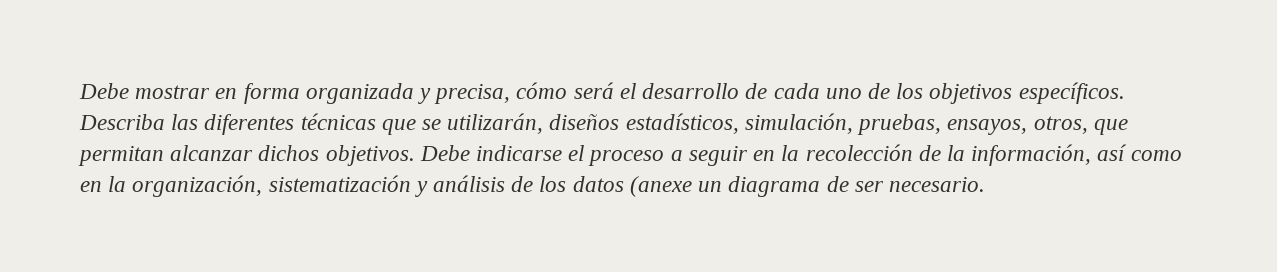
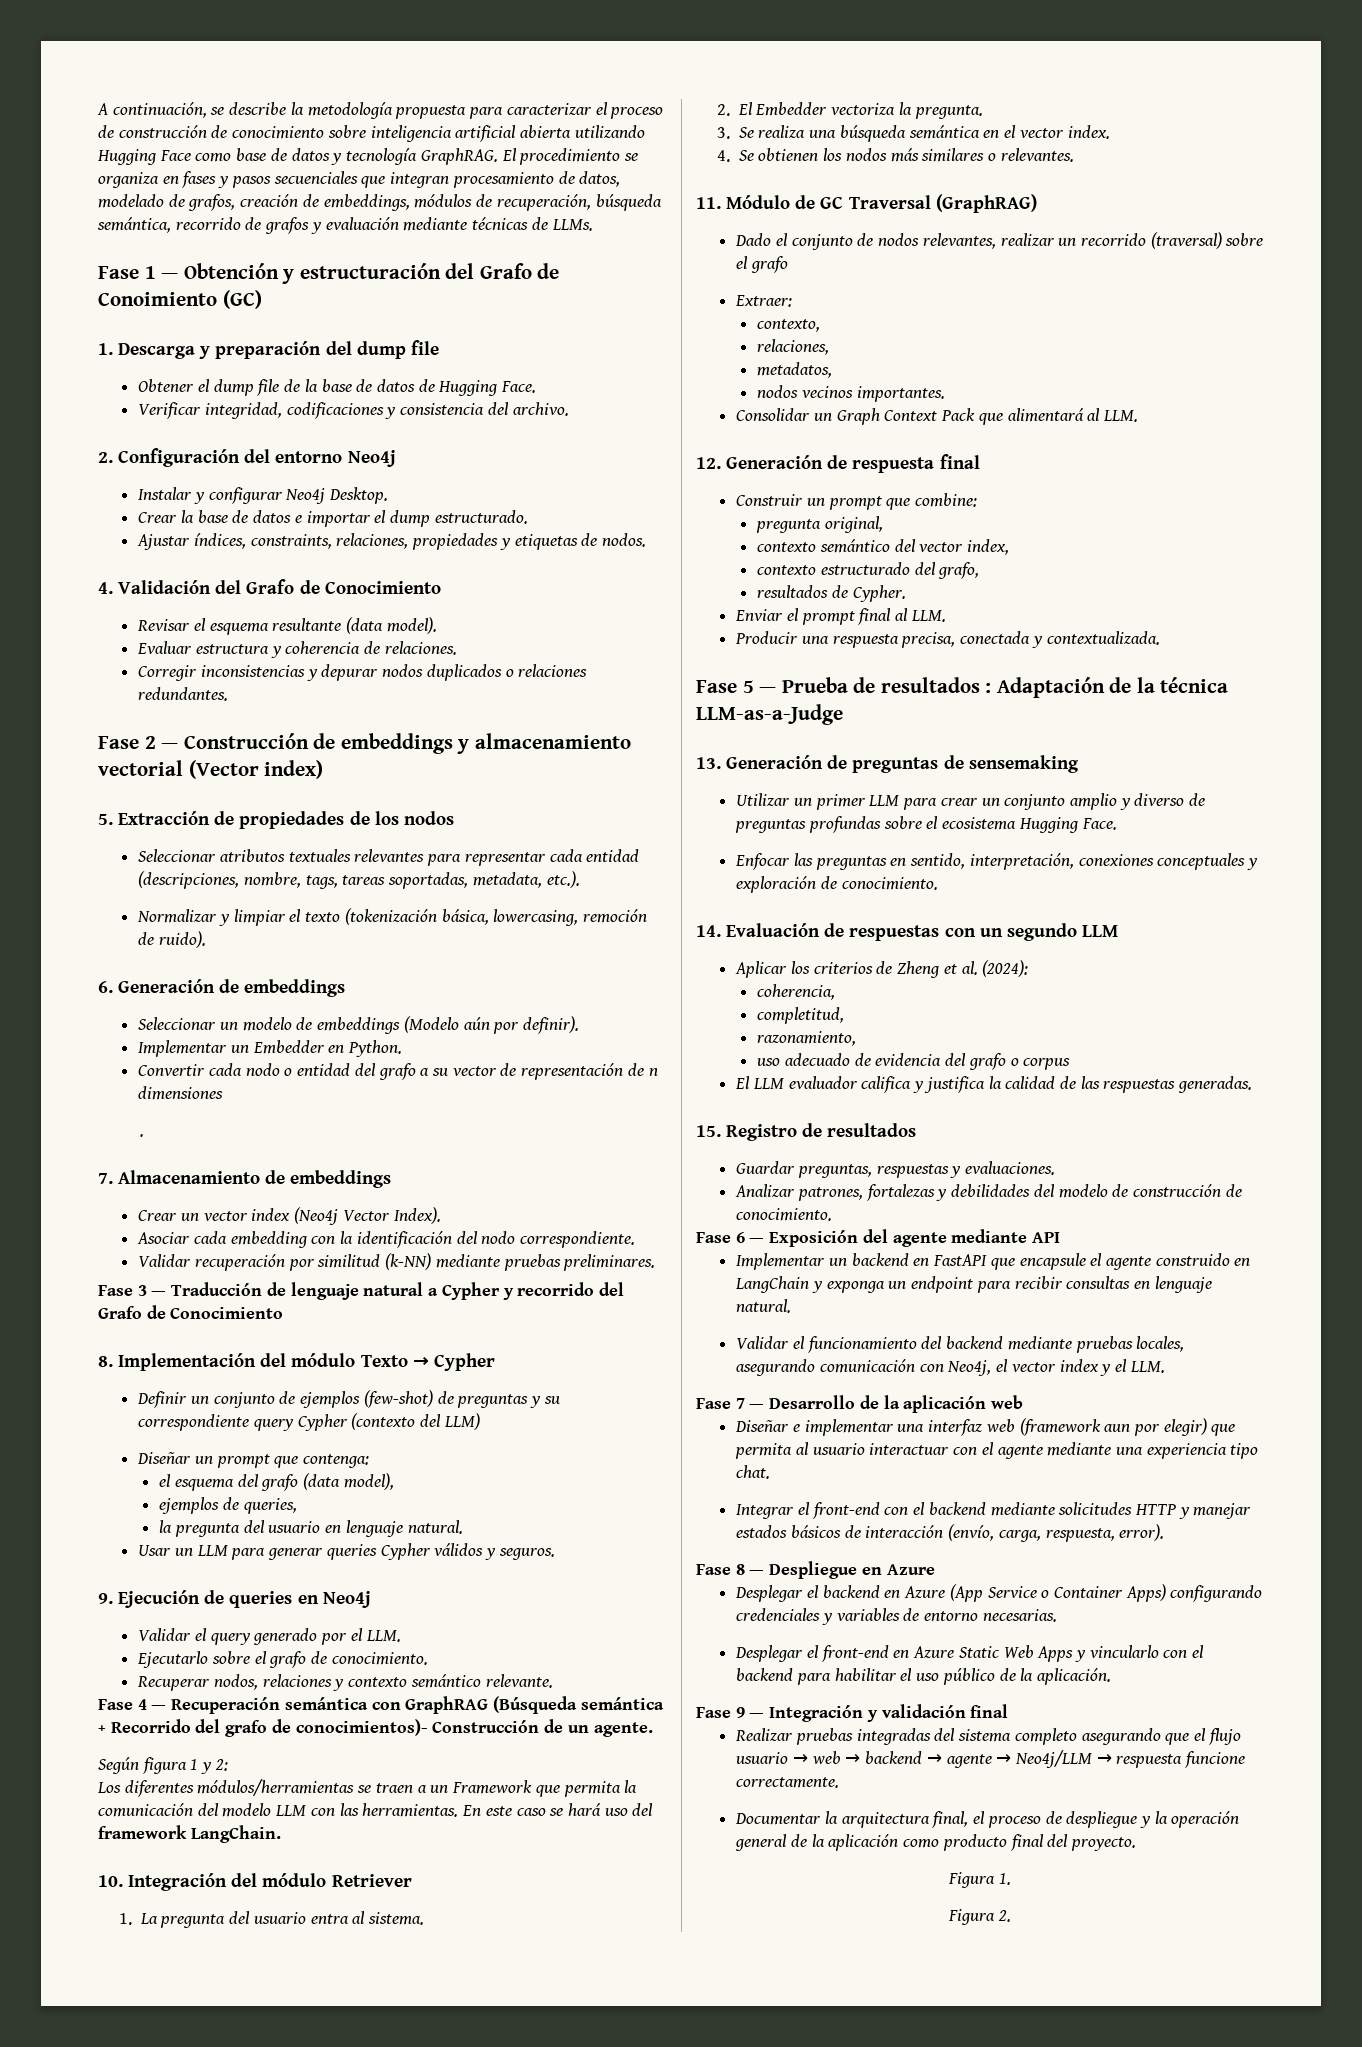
- Debe mostrar en forma organizada y precisa, cómo será el desarrollo de cada uno de los objetivos específicos. Describa las diferentes técnicas que se utilizarán, diseños estadísticos, simulación, pruebas, ensayos, otros, que permitan alcanzar dichos objetivos. Debe indicarse el proceso a seguir en la recolección de la información, así como en la organización, sistematización y análisis de los datos (anexe un diagrama de ser necesario.
+ A continuación, se describe la metodología propuesta para caracterizar el proceso de construcción de conocimiento sobre inteligencia artificial abierta utilizando Hugging Face como base de datos y tecnología GraphRAG. El procedimiento se organiza en fases y pasos secuenciales que integran procesamiento de datos, modelado de grafos, creación de embeddings, módulos de recuperación, búsqueda semántica, recorrido de grafos y evaluación mediante técnicas de LLMs.
+ Fase 1 — Obtención y estructuración del Grafo de Conoimiento (GC)
+ 1. Descarga y preparación del dump file
+ Obtener el dump file de la base de datos de Hugging Face.
+ Verificar integridad, codificaciones y consistencia del archivo.
+ 2. Configuración del entorno Neo4j
+ Instalar y configurar Neo4j Desktop.
+ Crear la base de datos e importar el dump estructurado.
+ Ajustar índices, constraints, relaciones, propiedades y etiquetas de nodos.
+ 4. Validación del Grafo de Conocimiento
+ Revisar el esquema resultante (data model).
+ Evaluar estructura y coherencia de relaciones.
+ Corregir inconsistencias y depurar nodos duplicados o relaciones redundantes.
+ Fase 2 — Construcción de embeddings y almacenamiento vectorial (Vector index)
+ 5. Extracción de propiedades de los nodos
+ Seleccionar atributos textuales relevantes para representar cada entidad (descripciones, nombre, tags, tareas soportadas, metadata, etc.).
+ Normalizar y limpiar el texto (tokenización básica, lowercasing, remoción de ruido).
+ 6. Generación de embeddings
+ Seleccionar un modelo de embeddings (Modelo aún por definir).
+ Implementar un Embedder en Python.
+ Convertir cada nodo o entidad del grafo a su vector de representación de n dimensiones
+ .
+ 7. Almacenamiento de embeddings
+ Crear un vector index (Neo4j Vector Index).
+ Asociar cada embedding con la identificación del nodo correspondiente.
+ Validar recuperación por similitud (k-NN) mediante pruebas preliminares.
+ Fase 3 — Traducción de lenguaje natural a Cypher y recorrido del Grafo de Conocimiento
+ 8. Implementación del módulo Texto → Cypher
+ Definir un conjunto de ejemplos (few-shot) de preguntas y su correspondiente query Cypher (contexto del LLM)
+ Diseñar un prompt que contenga:
+ el esquema del grafo (data model),
+ ejemplos de queries,
+ la pregunta del usuario en lenguaje natural.
+ Usar un LLM para generar queries Cypher válidos y seguros.
+ 9. Ejecución de queries en Neo4j
+ Validar el query generado por el LLM.
+ Ejecutarlo sobre el grafo de conocimiento.
+ Recuperar nodos, relaciones y contexto semántico relevante.
+ Fase 4 — Recuperación semántica con GraphRAG (Búsqueda semántica + Recorrido del grafo de conocimientos)- Construcción de un agente.
+ Según figura 1 y 2:
+ Los diferentes módulos/herramientas se traen a un Framework que permita la comunicación del modelo LLM con las herramientas. En este caso se hará uso del framework LangChain.
+ 10. Integración del módulo Retriever
+ 1. La pregunta del usuario entra al sistema.
+ 2. El Embedder vectoriza la pregunta.
+ 3. Se realiza una búsqueda semántica en el vector index.
+ 4. Se obtienen los nodos más similares o relevantes.
+ 11. Módulo de GC Traversal (GraphRAG)
+ Dado el conjunto de nodos relevantes, realizar un recorrido (traversal) sobre el grafo
+ Extraer:
+ contexto,
+ relaciones,
+ metadatos,
+ nodos vecinos importantes.
+ Consolidar un Graph Context Pack que alimentará al LLM.
+ 12. Generación de respuesta final
+ Construir un prompt que combine:
+ pregunta original,
+ contexto semántico del vector index,
+ contexto estructurado del grafo,
+ resultados de Cypher.
+ Enviar el prompt final al LLM.
+ Producir una respuesta precisa, conectada y contextualizada.
+ Fase 5 — Prueba de resultados : Adaptación de la técnica LLM-as-a-Judge
+ 13. Generación de preguntas de sensemaking
+ Utilizar un primer LLM para crear un conjunto amplio y diverso de preguntas profundas sobre el ecosistema Hugging Face.
+ Enfocar las preguntas en sentido, interpretación, conexiones conceptuales y exploración de conocimiento.
+ 14. Evaluación de respuestas con un segundo LLM
+ Aplicar los criterios de Zheng et al. (2024):
+ coherencia,
+ completitud,
+ razonamiento,
+ uso adecuado de evidencia del grafo o corpus
+ El LLM evaluador califica y justifica la calidad de las respuestas generadas.
+ 15. Registro de resultados
+ Guardar preguntas, respuestas y evaluaciones.
+ Analizar patrones, fortalezas y debilidades del modelo de construcción de conocimiento.
+ Fase 6 — Exposición del agente mediante API
+ Implementar un backend en FastAPI que encapsule el agente construido en LangChain y exponga un endpoint para recibir consultas en lenguaje natural.
+ Validar el funcionamiento del backend mediante pruebas locales, asegurando comunicación con Neo4j, el vector index y el LLM.
+ Fase 7 — Desarrollo de la aplicación web
+ Diseñar e implementar una interfaz web (framework aun por elegir) que permita al usuario interactuar con el agente mediante una experiencia tipo chat.
+ Integrar el front-end con el backend mediante solicitudes HTTP y manejar estados básicos de interacción (envío, carga, respuesta, error).
+ Fase 8 — Despliegue en Azure
+ Desplegar el backend en Azure (App Service o Container Apps) configurando credenciales y variables de entorno necesarias.
+ Desplegar el front-end en Azure Static Web Apps y vincularlo con el backend para habilitar el uso público de la aplicación.
+ Fase 9 — Integración y validación final
+ Realizar pruebas integradas del sistema completo asegurando que el flujo usuario → web → backend → agente → Neo4j/LLM → respuesta funcione correctamente.
+ Documentar la arquitectura final, el proceso de despliegue y la operación general de la aplicación como producto final del proyecto.
+ Figura 1.
+ Figura 2.

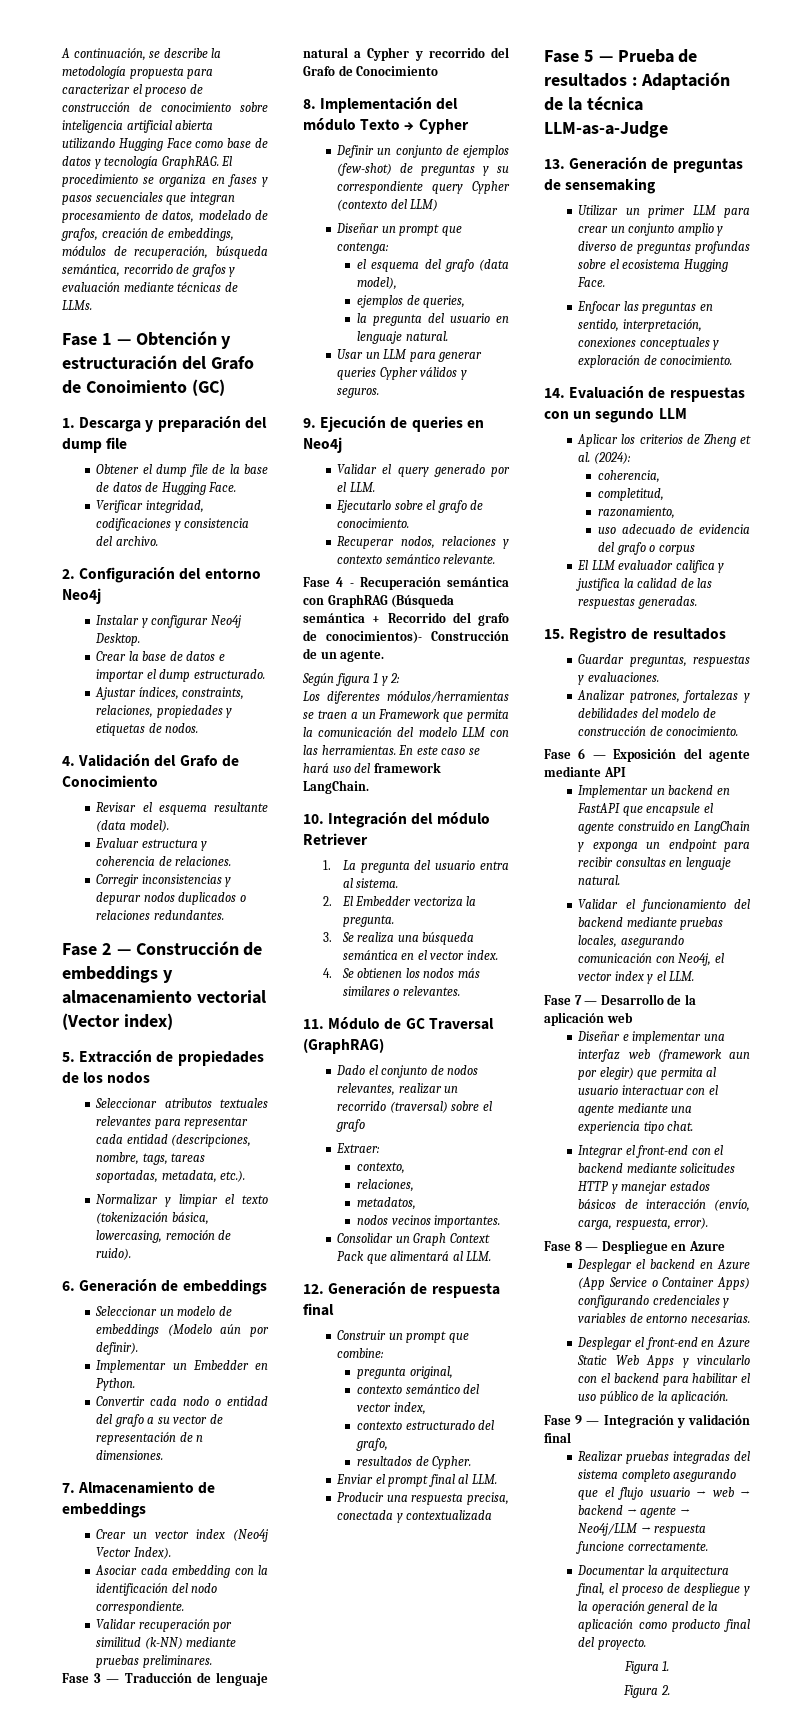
- Convertir cada nodo o entidad del grafo a su vector de representación de n dimensiones
- .
+ Convertir cada nodo o entidad del grafo a su vector de representación de n dimensiones.
- Fase 4 — Recuperación semántica con GraphRAG (Búsqueda semántica + Recorrido del grafo de conocimientos)- Construcción de un agente.
+ Fase 4 - Recuperación semántica con GraphRAG (Búsqueda semántica + Recorrido del grafo de conocimientos)- Construcción de un agente.
- Producir una respuesta precisa, conectada y contextualizada.
+ Producir una respuesta precisa, conectada y contextualizada

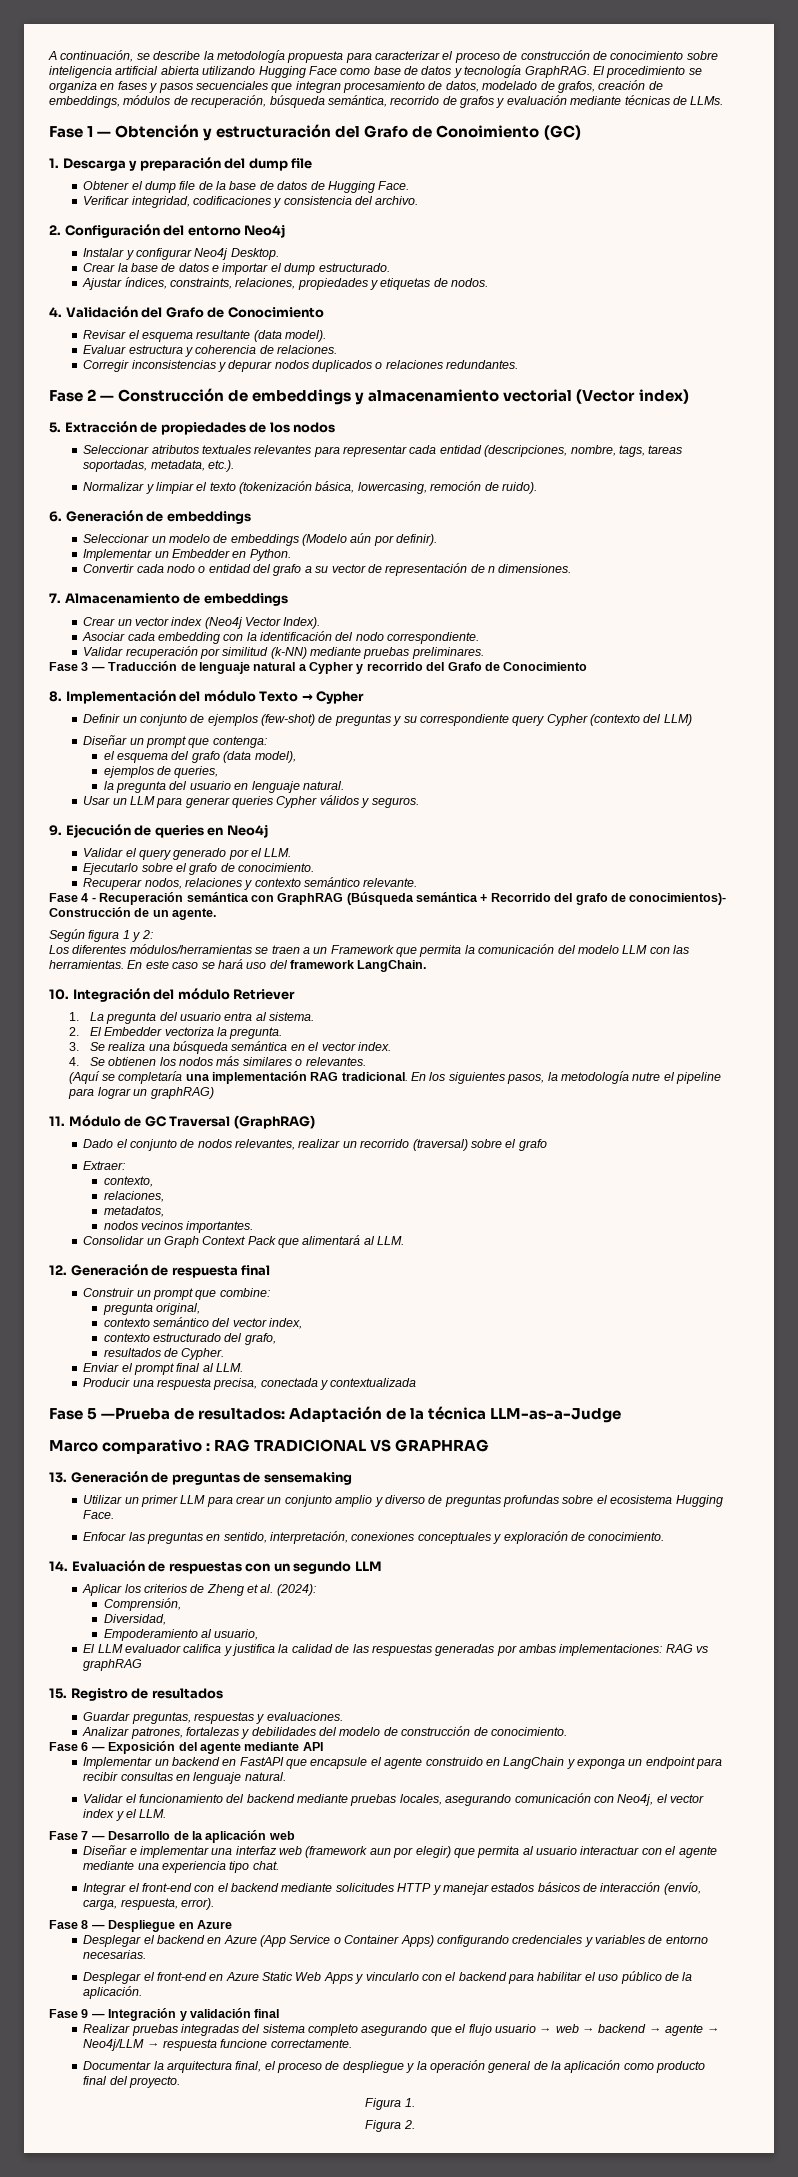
+ (Aquí se completaría una implementación RAG tradicional. En los siguientes pasos, la metodología nutre el pipeline para lograr un graphRAG)
- Fase 5 — Prueba de resultados : Adaptación de la técnica LLM-as-a-Judge
+ Fase 5 —Prueba de resultados: Adaptación de la técnica LLM-as-a-Judge
+ Marco comparativo : RAG TRADICIONAL VS GRAPHRAG
- coherencia,
- completitud,
- razonamiento,
- uso adecuado de evidencia del grafo o corpus
+ Comprensión,
+ Diversidad,
+ Empoderamiento al usuario,
- El LLM evaluador califica y justifica la calidad de las respuestas generadas.
+ El LLM evaluador califica y justifica la calidad de las respuestas generadas por ambas implementaciones: RAG vs graphRAG

